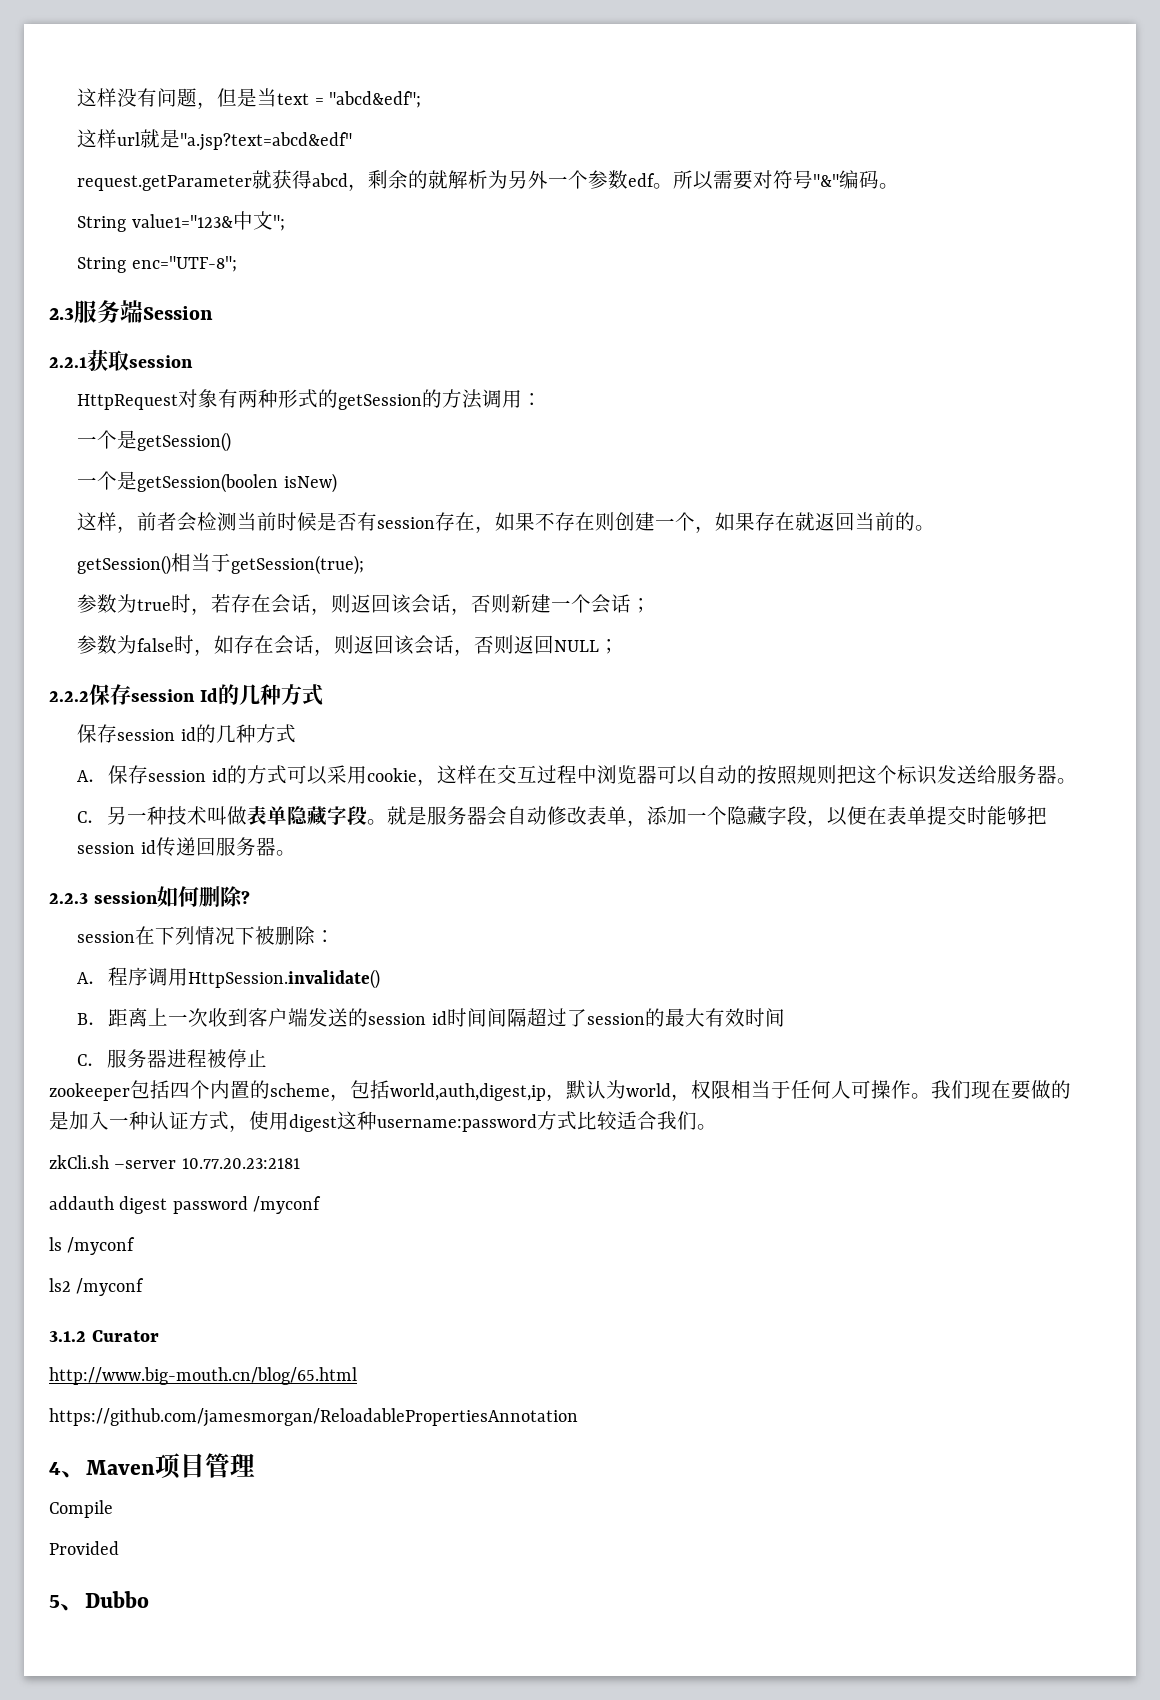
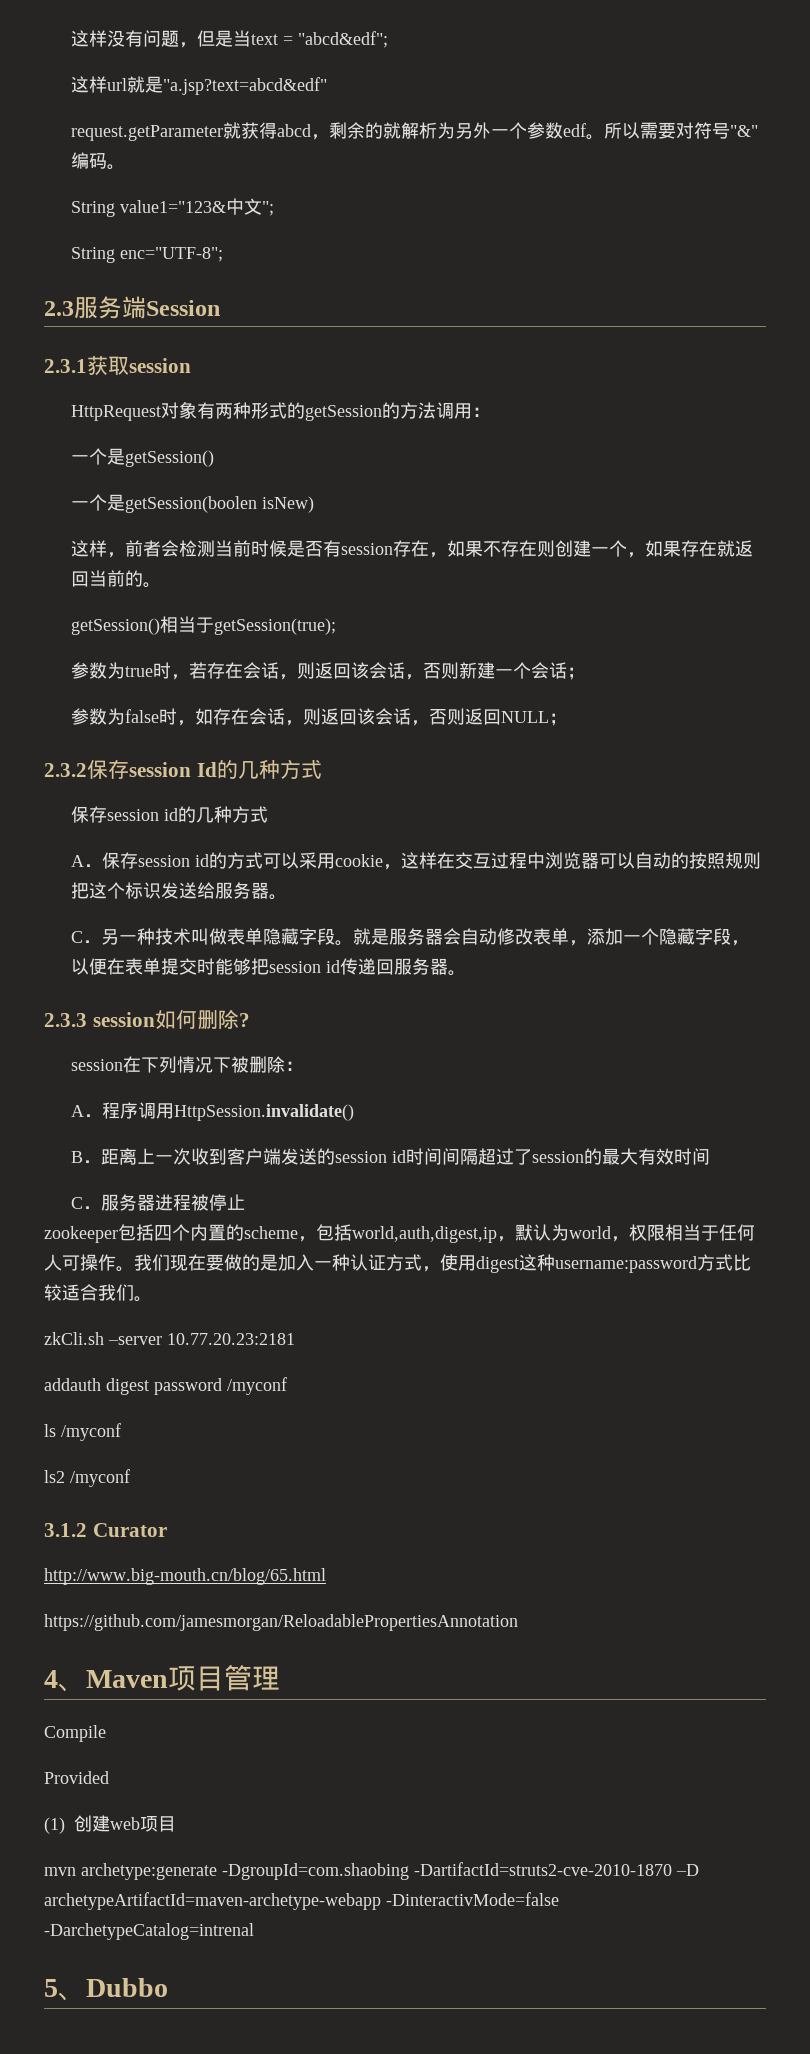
- 2.2.1获取session
+ 2.3.1获取session
- 2.2.2保存session Id的几种方式
+ 2.3.2保存session Id的几种方式
- 2.2.3 session如何删除?
+ 2.3.3 session如何删除?
+ (1)创建web项目
+ mvn archetype:generate -DgroupId=com.shaobing -DartifactId=struts2-cve-2010-1870 –D archetypeArtifactId=maven-archetype-webapp -DinteractivMode=false -DarchetypeCatalog=intrenal

